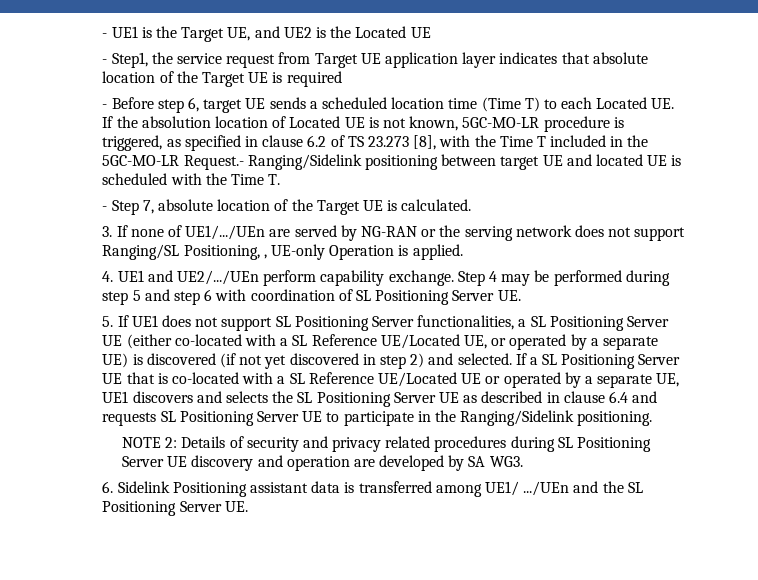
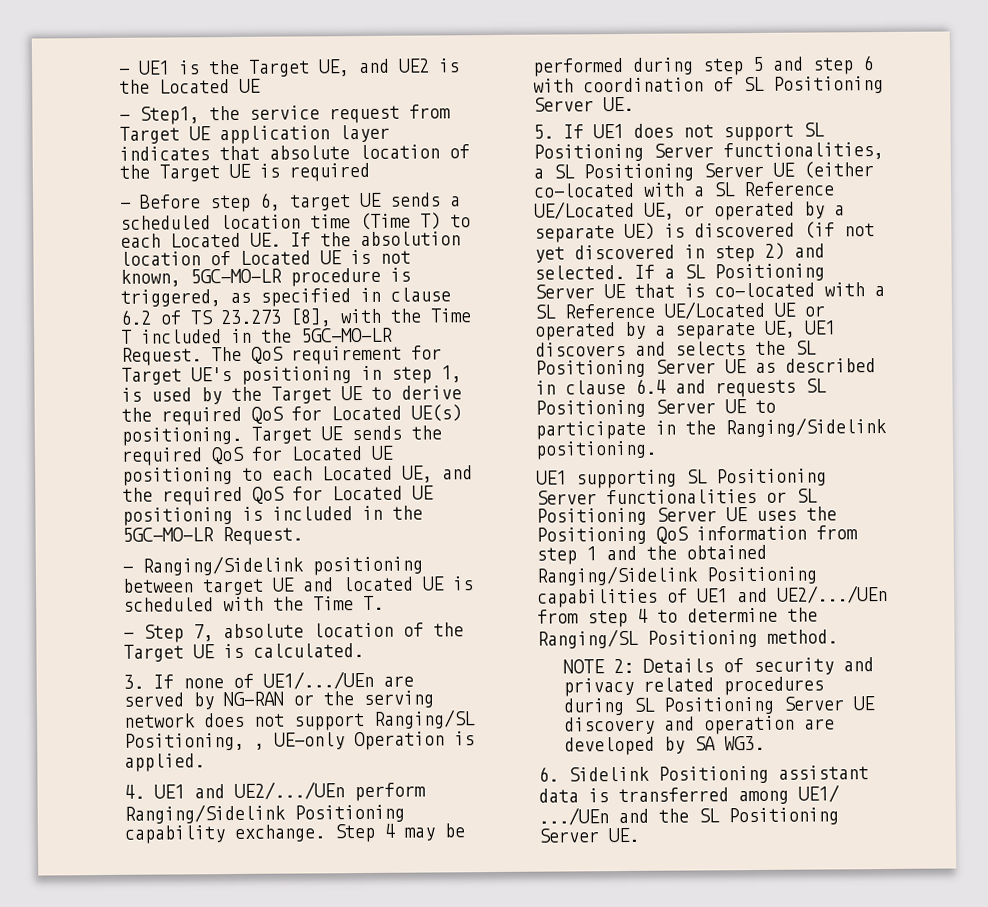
- - Before step 6, target UE sends a scheduled location time (Time T) to each Located UE. If the absolution location of Located UE is not known, 5GC-MO-LR procedure is triggered, as specified in clause 6.2 of TS 23.273 [8], with the Time T included in the 5GC-MO-LR Request.- Ranging/Sidelink positioning between target UE and located UE is scheduled with the Time T.
+ - Before step 6, target UE sends a scheduled location time (Time T) to each Located UE. If the absolution location of Located UE is not known, 5GC-MO-LR procedure is triggered, as specified in clause 6.2 of TS 23.273 [8], with the Time T included in the 5GC-MO-LR Request. The QoS requirement for Target UE's positioning in step 1, is used by the Target UE to derive the required QoS for Located UE(s) positioning. Target UE sends the required QoS for Located UE positioning to each Located UE, and the required QoS for Located UE positioning is included in the 5GC-MO-LR Request.
+ - Ranging/Sidelink positioning between target UE and located UE is scheduled with the Time T.
- 4. UE1 and UE2/.../UEn perform capability exchange.
+ 4. UE1 and UE2/.../UEn perform Ranging/Sidelink Positioning capability exchange.
+ UE1 supporting SL Positioning Server functionalities or SL Positioning Server UE uses the Positioning QoS information from step 1 and the obtained Ranging/Sidelink Positioning capabilities of UE1 and UE2/.../UEn from step 4 to determine the Ranging/SL Positioning method.

